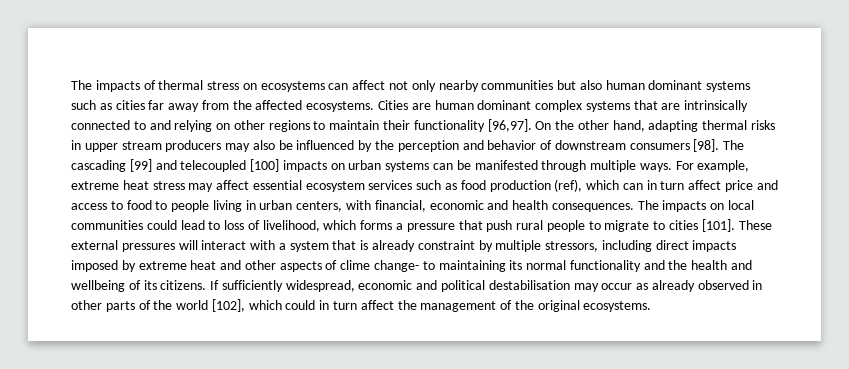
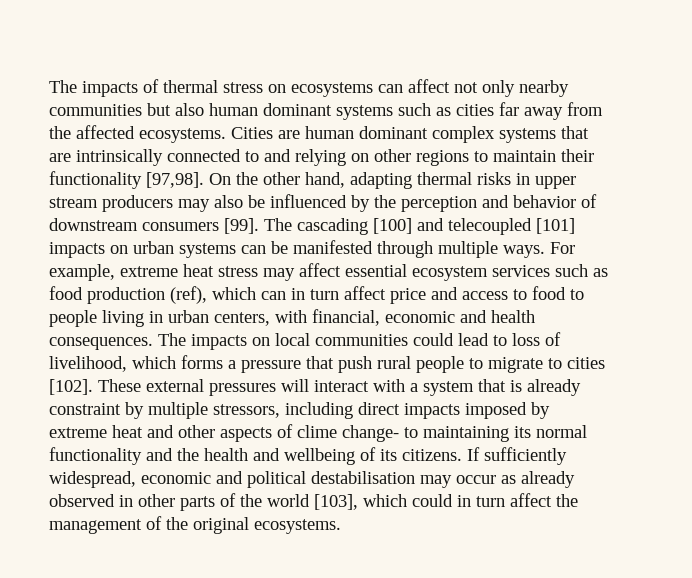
- Cities are human dominant complex systems that are intrinsically connected to and relying on other regions to maintain their functionality [96,97].
+ Cities are human dominant complex systems that are intrinsically connected to and relying on other regions to maintain their functionality [97,98].
- On the other hand, adapting thermal risks in upper stream producers may also be influenced by the perception and behavior of downstream consumers [98].
+ On the other hand, adapting thermal risks in upper stream producers may also be influenced by the perception and behavior of downstream consumers [99].
- The cascading [99] and telecoupled [100] impacts on urban systems can be manifested through multiple ways.
+ The cascading [100] and telecoupled [101] impacts on urban systems can be manifested through multiple ways.
- The impacts on local communities could lead to loss of livelihood, which forms a pressure that push rural people to migrate to cities [101].
+ The impacts on local communities could lead to loss of livelihood, which forms a pressure that push rural people to migrate to cities [102].
- If sufficiently widespread, economic and political destabilisation may occur as already observed in other parts of the world [102], which could in turn affect the management of the original ecosystems.
+ If sufficiently widespread, economic and political destabilisation may occur as already observed in other parts of the world [103], which could in turn affect the management of the original ecosystems.

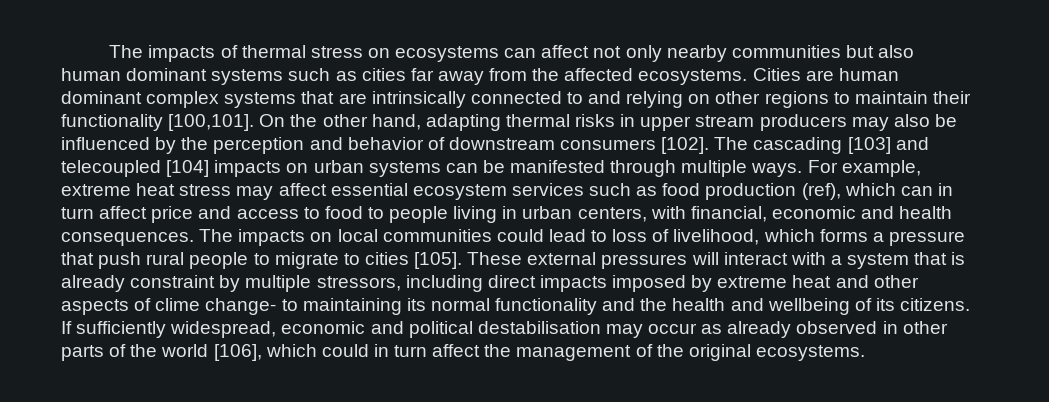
- Cities are human dominant complex systems that are intrinsically connected to and relying on other regions to maintain their functionality [97,98].
+ Cities are human dominant complex systems that are intrinsically connected to and relying on other regions to maintain their functionality [100,101].
- On the other hand, adapting thermal risks in upper stream producers may also be influenced by the perception and behavior of downstream consumers [99].
+ On the other hand, adapting thermal risks in upper stream producers may also be influenced by the perception and behavior of downstream consumers [102].
- The cascading [100] and telecoupled [101] impacts on urban systems can be manifested through multiple ways.
+ The cascading [103] and telecoupled [104] impacts on urban systems can be manifested through multiple ways.
- The impacts on local communities could lead to loss of livelihood, which forms a pressure that push rural people to migrate to cities [102].
+ The impacts on local communities could lead to loss of livelihood, which forms a pressure that push rural people to migrate to cities [105].
- If sufficiently widespread, economic and political destabilisation may occur as already observed in other parts of the world [103], which could in turn affect the management of the original ecosystems.
+ If sufficiently widespread, economic and political destabilisation may occur as already observed in other parts of the world [106], which could in turn affect the management of the original ecosystems.

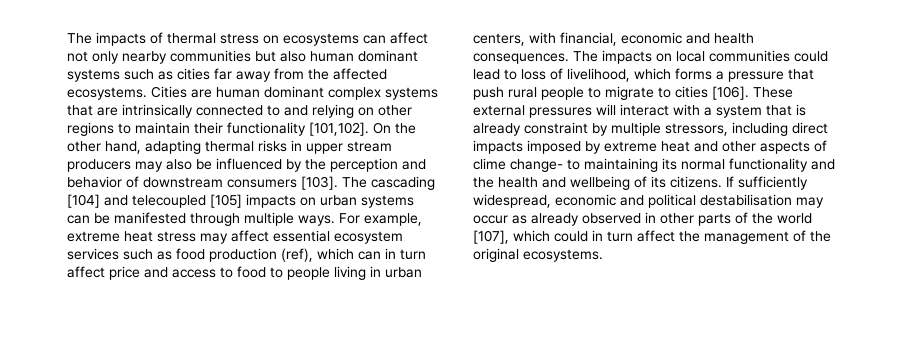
- Cities are human dominant complex systems that are intrinsically connected to and relying on other regions to maintain their functionality [100,101].
+ Cities are human dominant complex systems that are intrinsically connected to and relying on other regions to maintain their functionality [101,102].
- On the other hand, adapting thermal risks in upper stream producers may also be influenced by the perception and behavior of downstream consumers [102].
+ On the other hand, adapting thermal risks in upper stream producers may also be influenced by the perception and behavior of downstream consumers [103].
- The cascading [103] and telecoupled [104] impacts on urban systems can be manifested through multiple ways.
+ The cascading [104] and telecoupled [105] impacts on urban systems can be manifested through multiple ways.
- The impacts on local communities could lead to loss of livelihood, which forms a pressure that push rural people to migrate to cities [105].
+ The impacts on local communities could lead to loss of livelihood, which forms a pressure that push rural people to migrate to cities [106].
- If sufficiently widespread, economic and political destabilisation may occur as already observed in other parts of the world [106], which could in turn affect the management of the original ecosystems.
+ If sufficiently widespread, economic and political destabilisation may occur as already observed in other parts of the world [107], which could in turn affect the management of the original ecosystems.

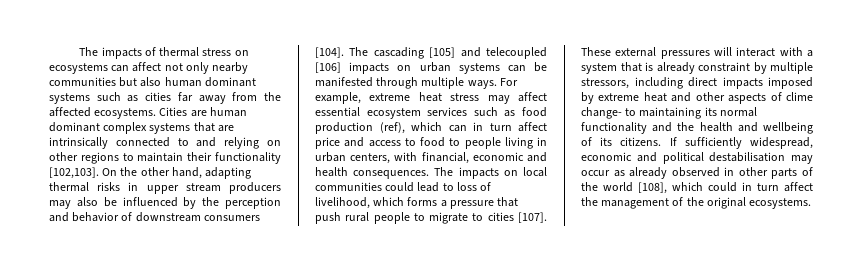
- Cities are human dominant complex systems that are intrinsically connected to and relying on other regions to maintain their functionality [101,102].
+ Cities are human dominant complex systems that are intrinsically connected to and relying on other regions to maintain their functionality [102,103].
- On the other hand, adapting thermal risks in upper stream producers may also be influenced by the perception and behavior of downstream consumers [103].
+ On the other hand, adapting thermal risks in upper stream producers may also be influenced by the perception and behavior of downstream consumers [104].
- The cascading [104] and telecoupled [105] impacts on urban systems can be manifested through multiple ways.
+ The cascading [105] and telecoupled [106] impacts on urban systems can be manifested through multiple ways.
- The impacts on local communities could lead to loss of livelihood, which forms a pressure that push rural people to migrate to cities [106].
+ The impacts on local communities could lead to loss of livelihood, which forms a pressure that push rural people to migrate to cities [107].
- If sufficiently widespread, economic and political destabilisation may occur as already observed in other parts of the world [107], which could in turn affect the management of the original ecosystems.
+ If sufficiently widespread, economic and political destabilisation may occur as already observed in other parts of the world [108], which could in turn affect the management of the original ecosystems.

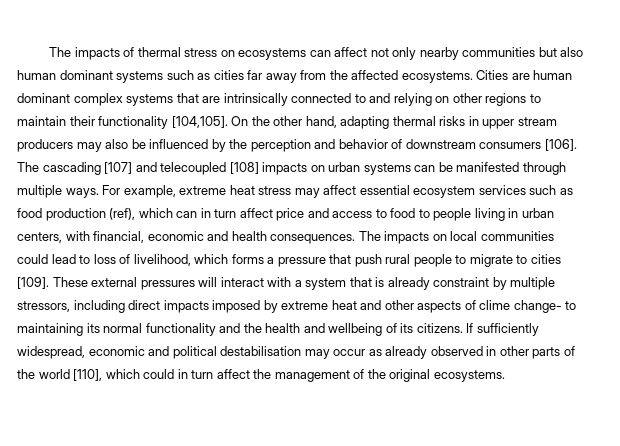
- Cities are human dominant complex systems that are intrinsically connected to and relying on other regions to maintain their functionality [102,103].
+ Cities are human dominant complex systems that are intrinsically connected to and relying on other regions to maintain their functionality [104,105].
- On the other hand, adapting thermal risks in upper stream producers may also be influenced by the perception and behavior of downstream consumers [104].
+ On the other hand, adapting thermal risks in upper stream producers may also be influenced by the perception and behavior of downstream consumers [106].
- The cascading [105] and telecoupled [106] impacts on urban systems can be manifested through multiple ways.
+ The cascading [107] and telecoupled [108] impacts on urban systems can be manifested through multiple ways.
- The impacts on local communities could lead to loss of livelihood, which forms a pressure that push rural people to migrate to cities [107].
+ The impacts on local communities could lead to loss of livelihood, which forms a pressure that push rural people to migrate to cities [109].
- If sufficiently widespread, economic and political destabilisation may occur as already observed in other parts of the world [108], which could in turn affect the management of the original ecosystems.
+ If sufficiently widespread, economic and political destabilisation may occur as already observed in other parts of the world [110], which could in turn affect the management of the original ecosystems.

